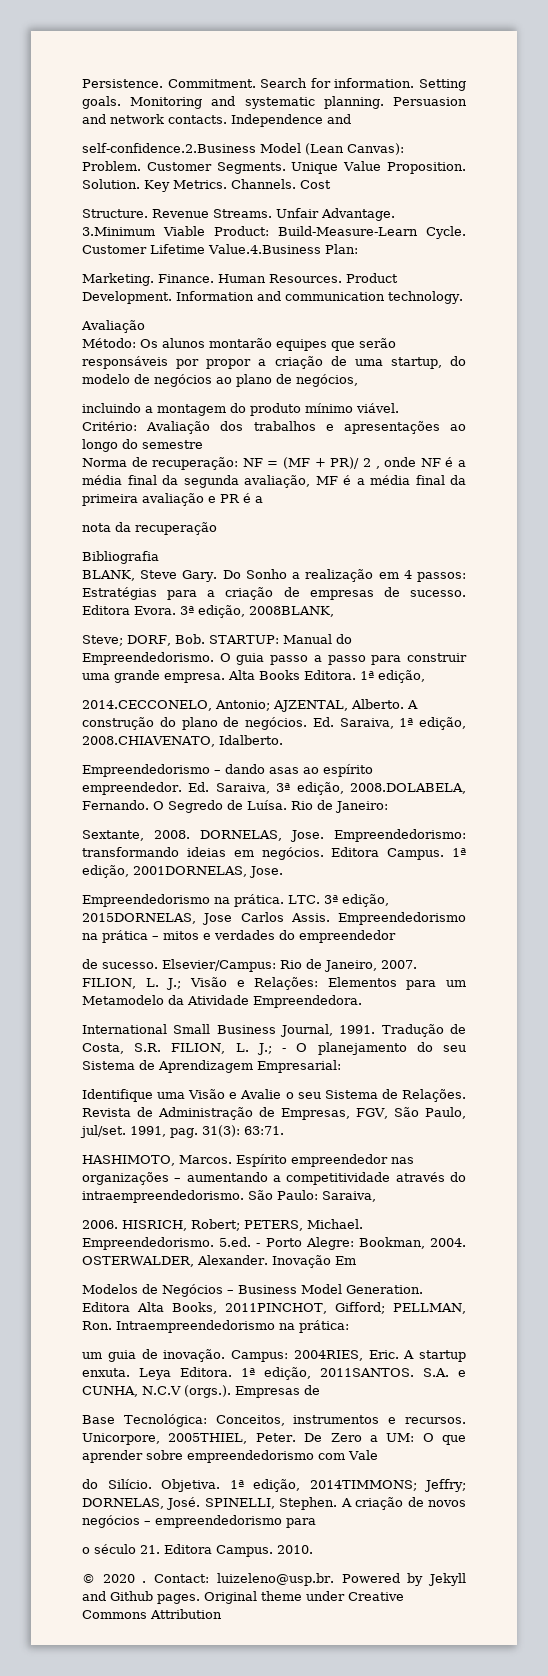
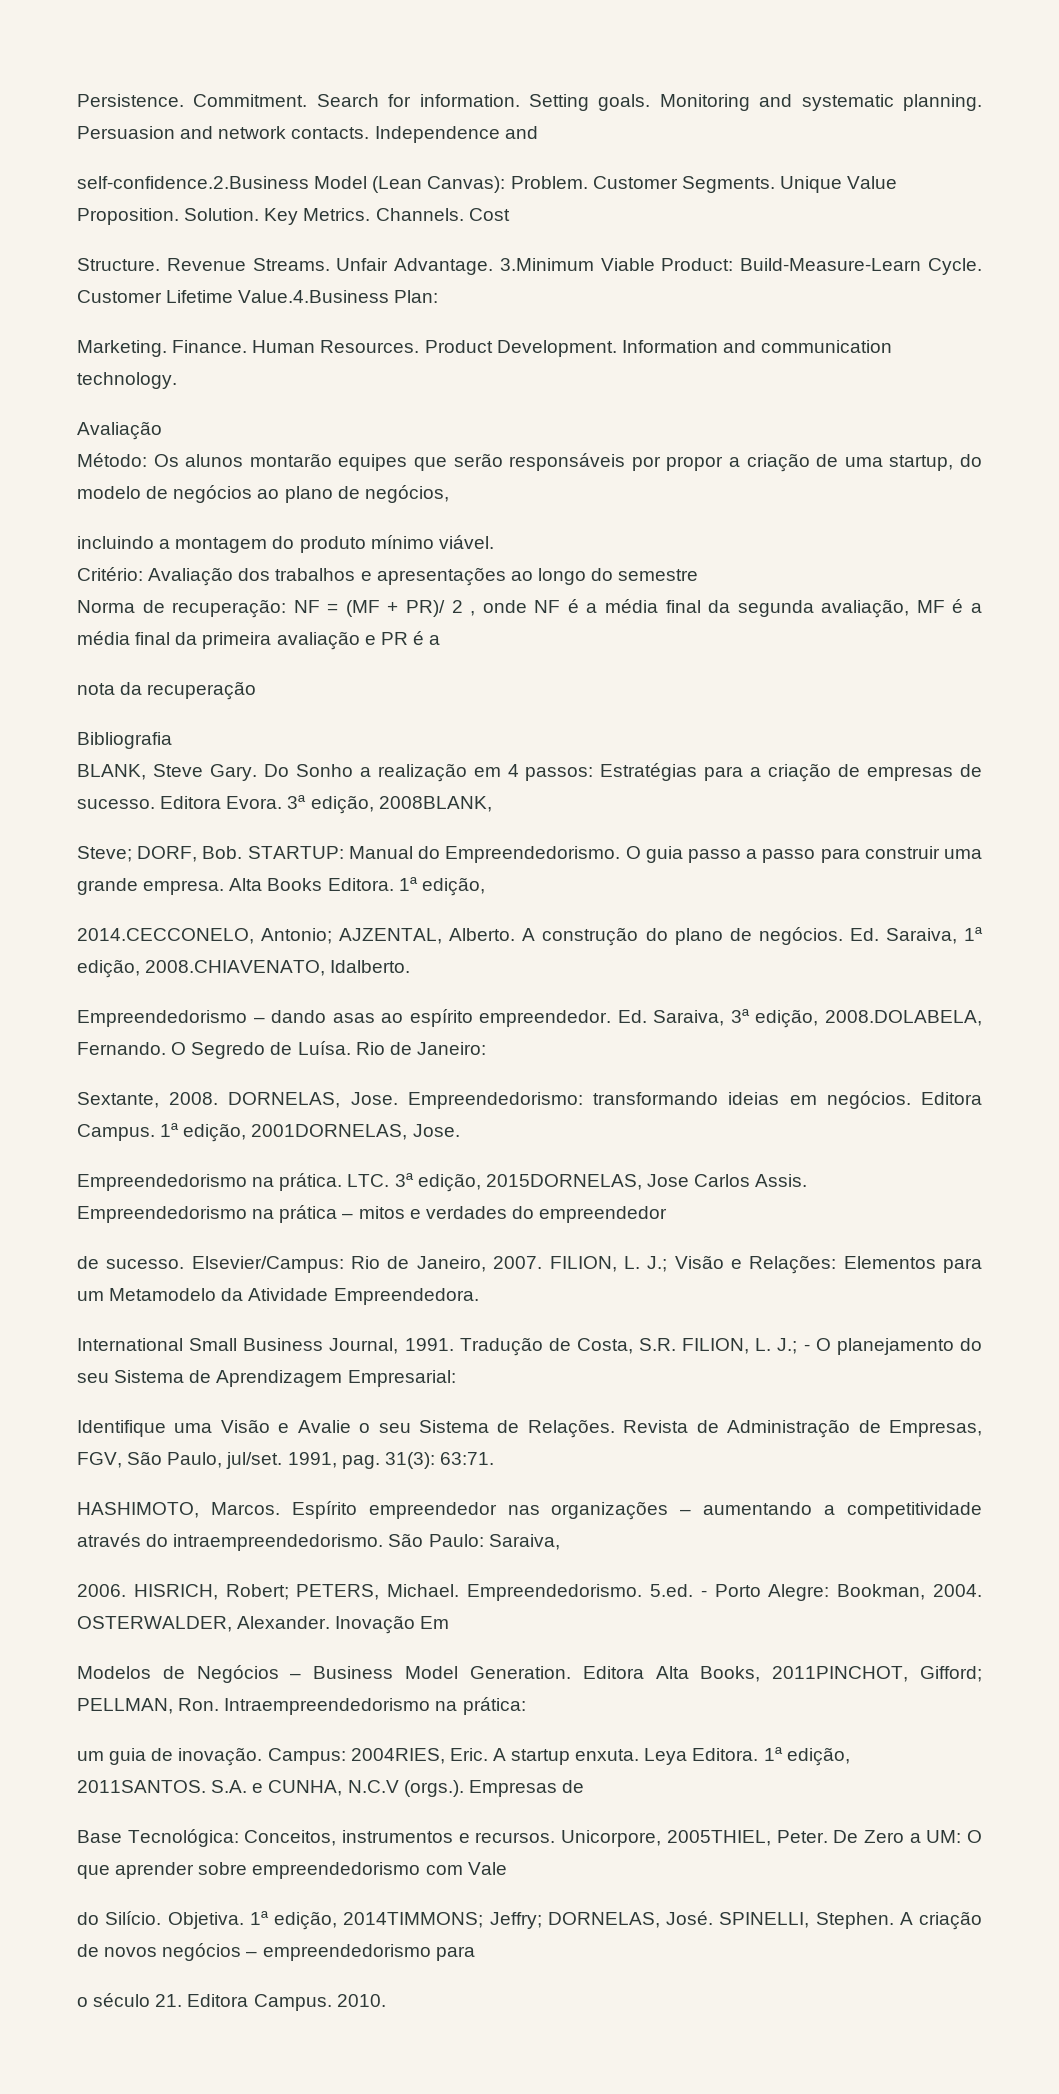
- © 2020 . Contact: luizeleno@usp.br. Powered by Jekyll and Github pages. Original theme under Creative Commons Attribution

